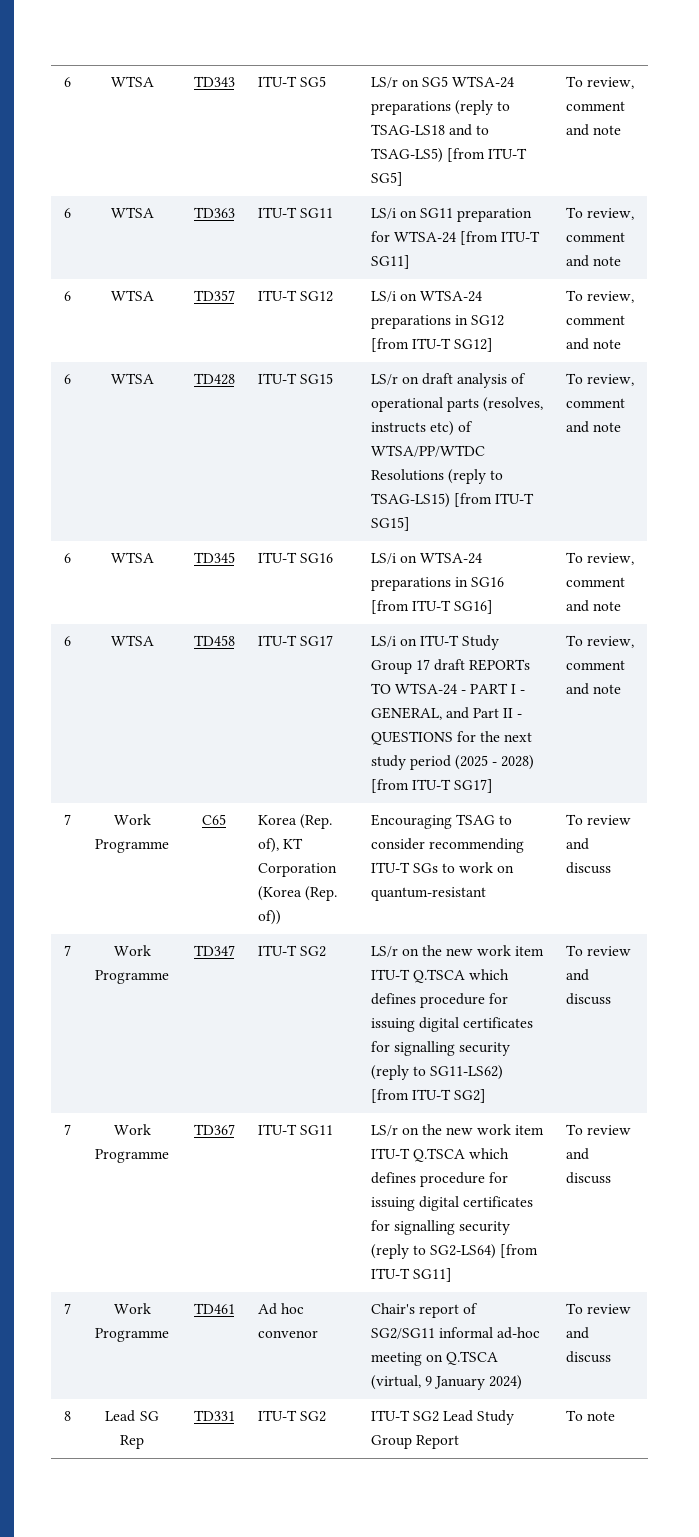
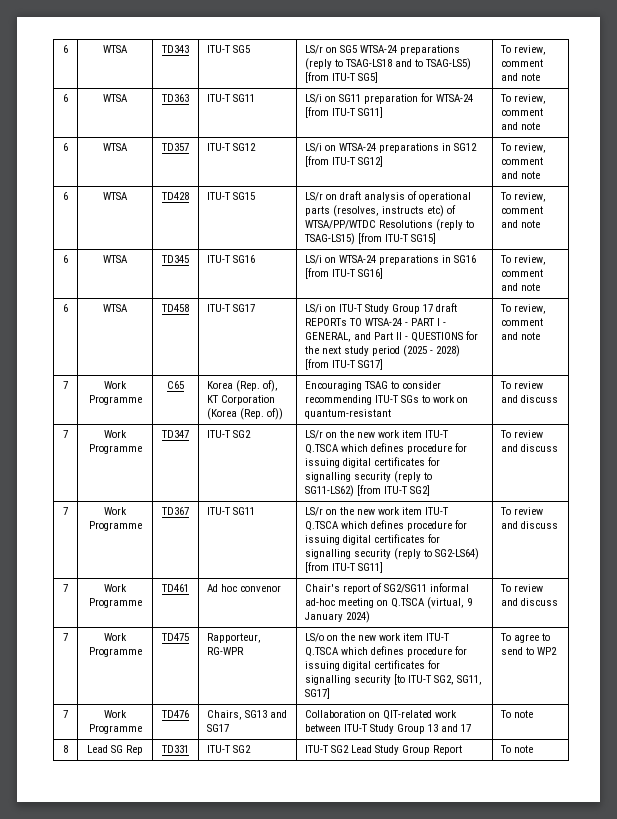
+ 7 | Work Programme | TD475 | Rapporteur, RG-WPR | LS/o on the new work item ITU-T Q.TSCA which defines procedure for issuing digital certificates for signalling security [to ITU-T SG2, SG11, SG17] | To agree to send to WP2
+ 7 | Work Programme | TD476 | Chairs, SG13 and SG17 | Collaboration on QIT-related work between ITU-T Study Group 13 and 17 | To note

